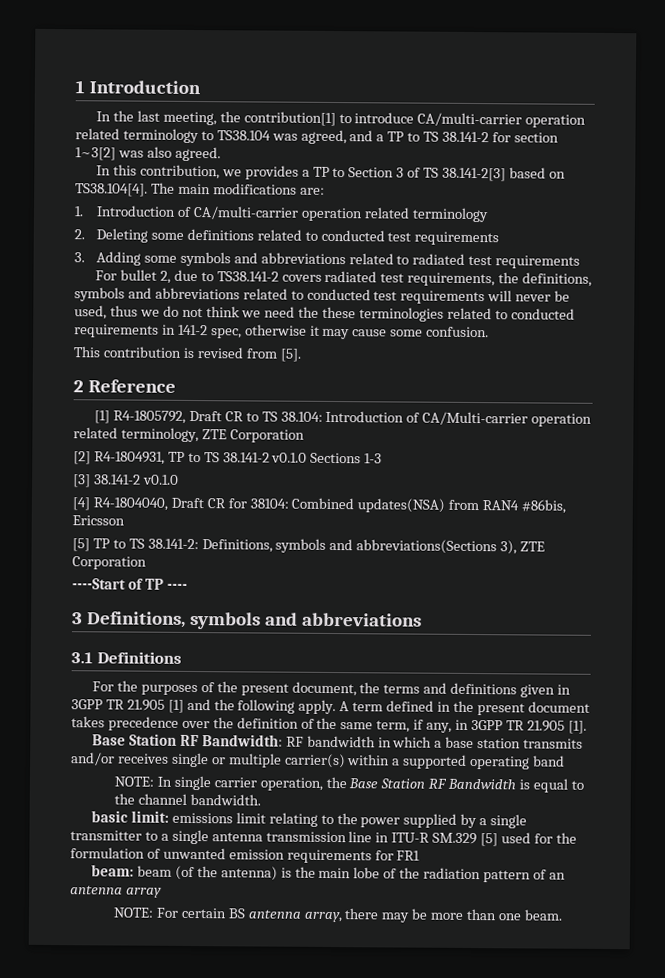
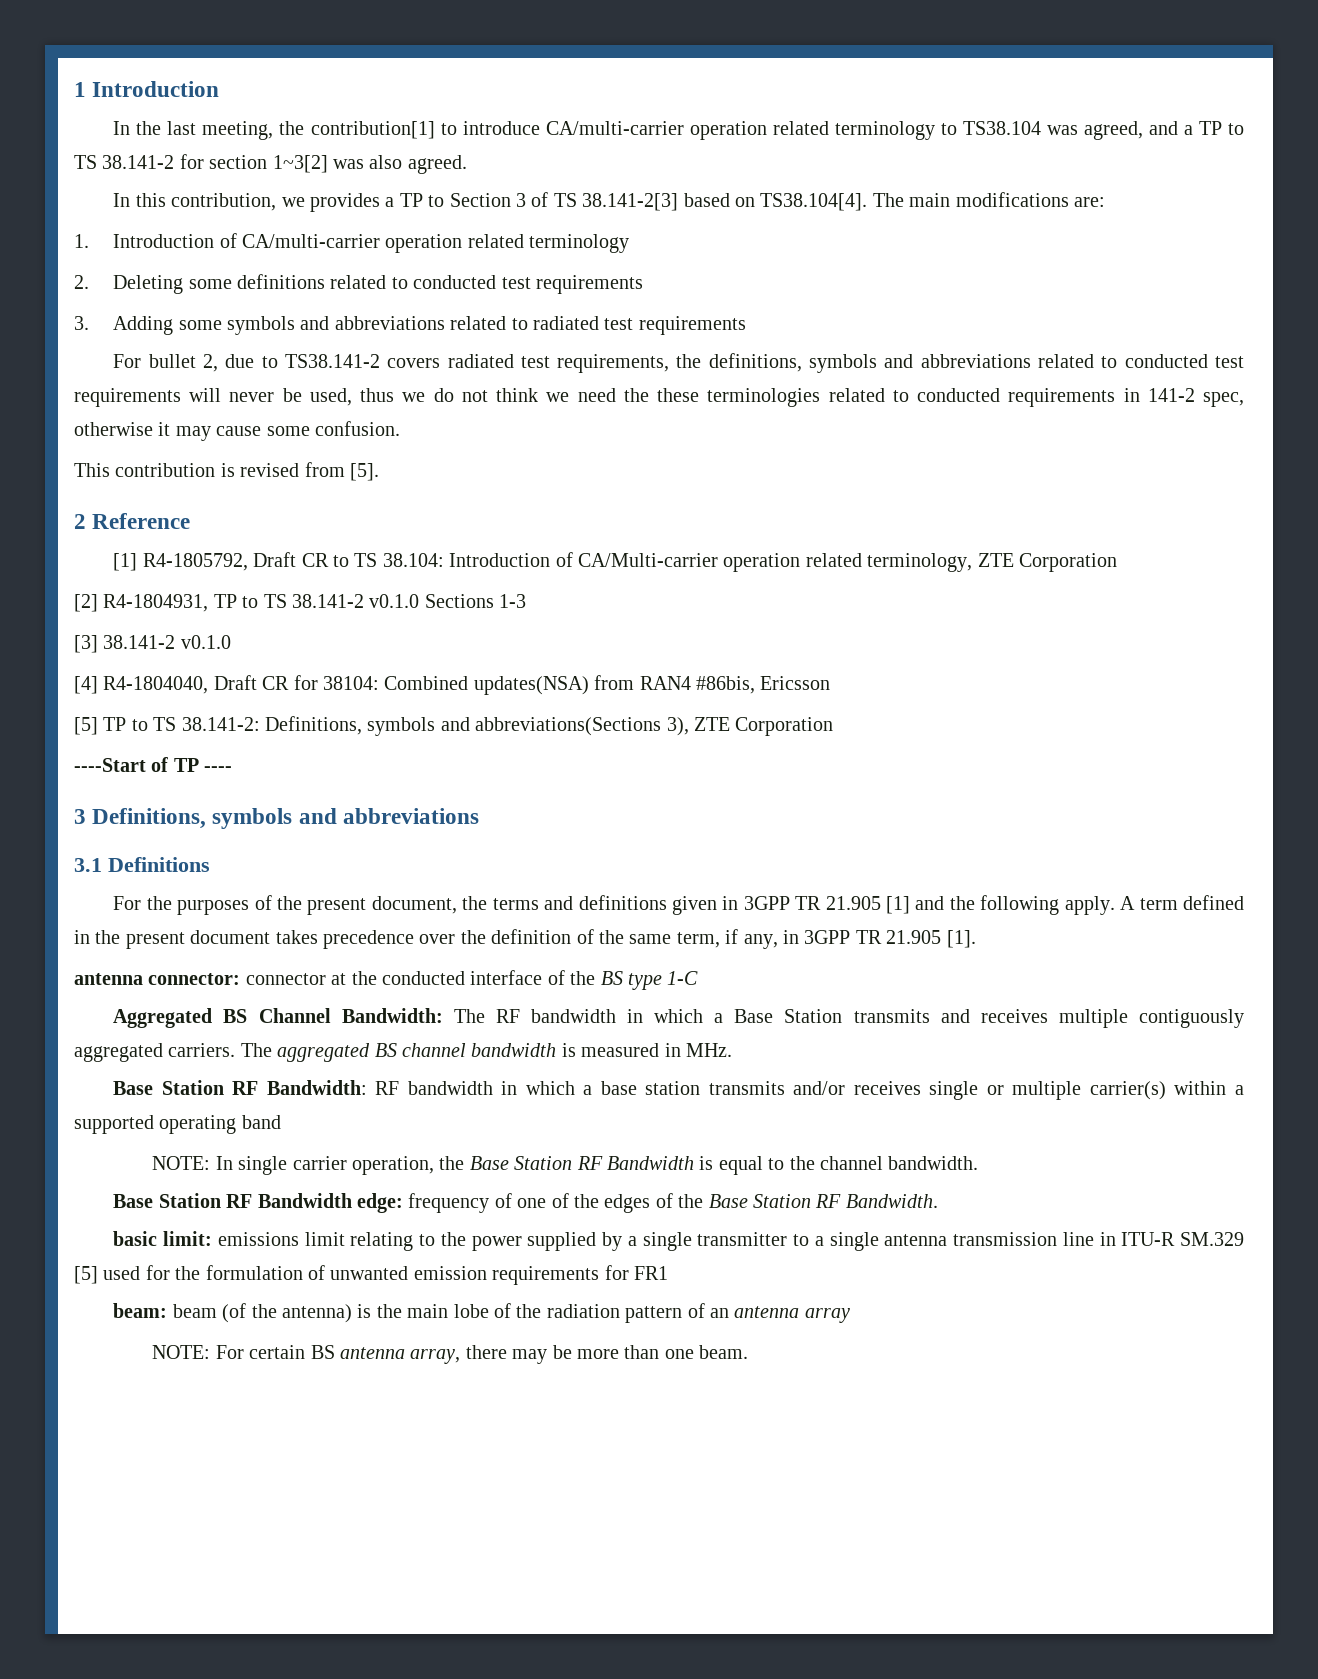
+ antenna connector: connector at the conducted interface of the BS type 1-C
+ Aggregated BS Channel Bandwidth: The RF bandwidth in which a Base Station transmits and receives multiple contiguously aggregated carriers. The aggregated BS channel bandwidth is measured in MHz.
+ Base Station RF Bandwidth edge: frequency of one of the edges of the Base Station RF Bandwidth.

